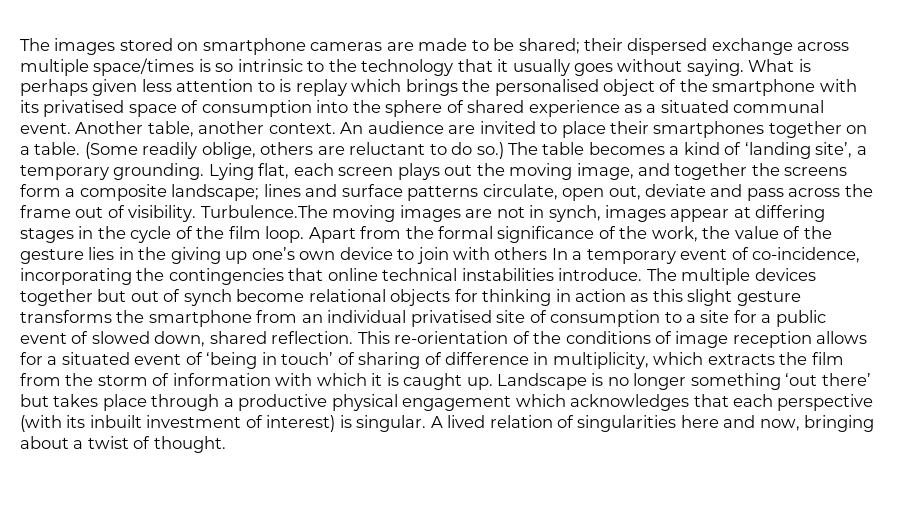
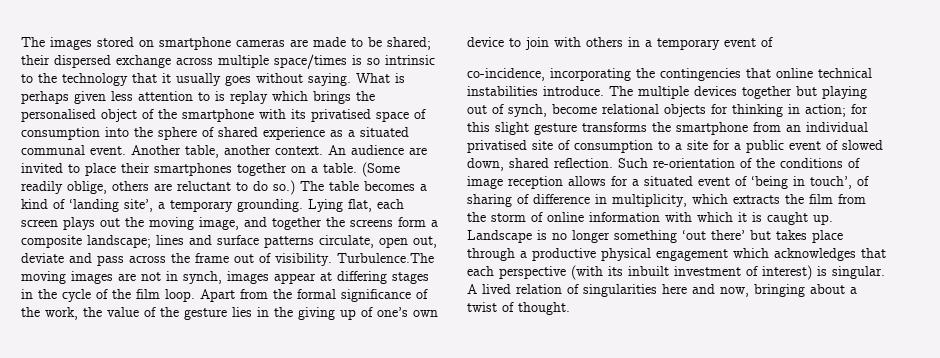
- Apart from the formal significance of the work, the value of the gesture lies in the giving up one’s own device to join with others In a temporary event of co-incidence, incorporating the contingencies that online technical instabilities introduce.
+ Apart from the formal significance of the work, the value of the gesture lies in the giving up of one’s own device to join with others in a temporary event of
+ co-incidence, incorporating the contingencies that online technical instabilities introduce.
- The multiple devices together but out of synch become relational objects for thinking in action as this slight gesture transforms the smartphone from an individual privatised site of consumption to a site for a public event of slowed down, shared reflection.
+ The multiple devices together but playing out of synch, become relational objects for thinking in action; for this slight gesture transforms the smartphone from an individual privatised site of consumption to a site for a public event of slowed down, shared reflection.
- This re-orientation of the conditions of image reception allows for a situated event of ‘being in touch’ of sharing of difference in multiplicity, which extracts the film from the storm of information with which it is caught up.
+ Such re-orientation of the conditions of image reception allows for a situated event of ‘being in touch’, of sharing of difference in multiplicity, which extracts the film from the storm of online information with which it is caught up.

